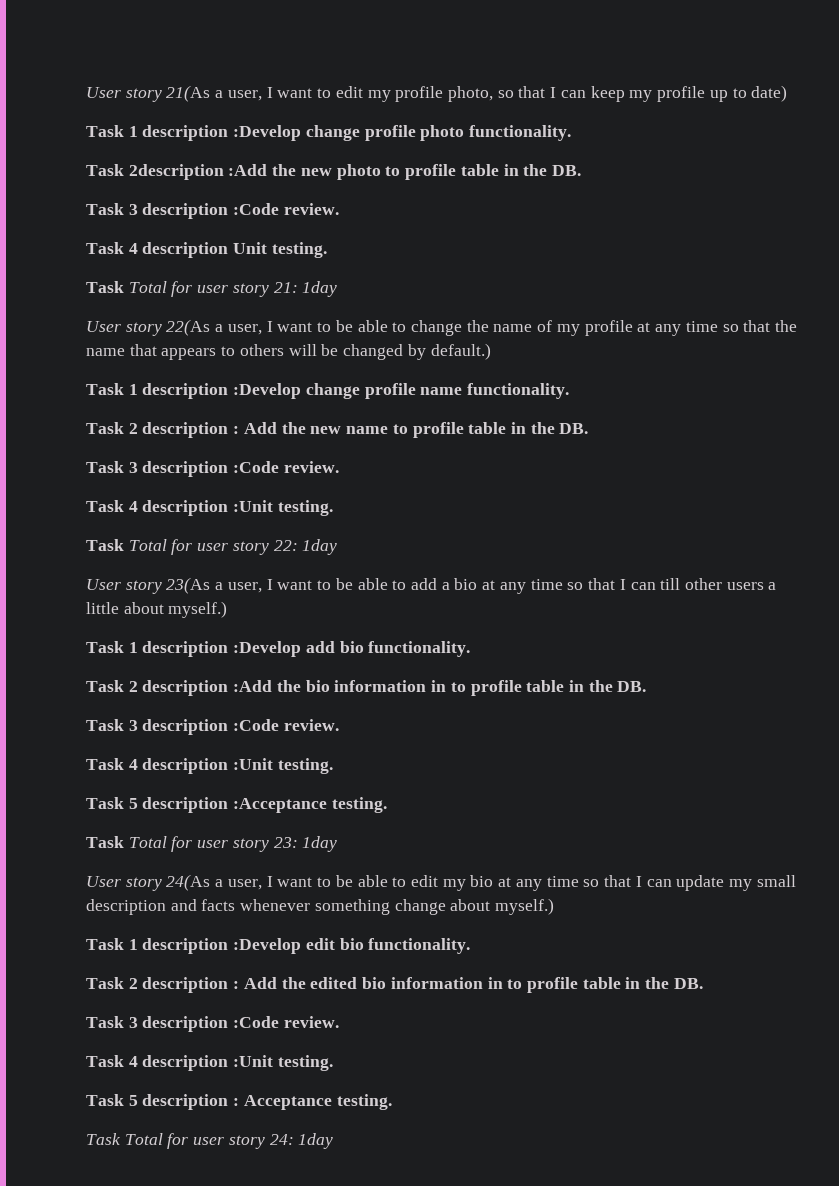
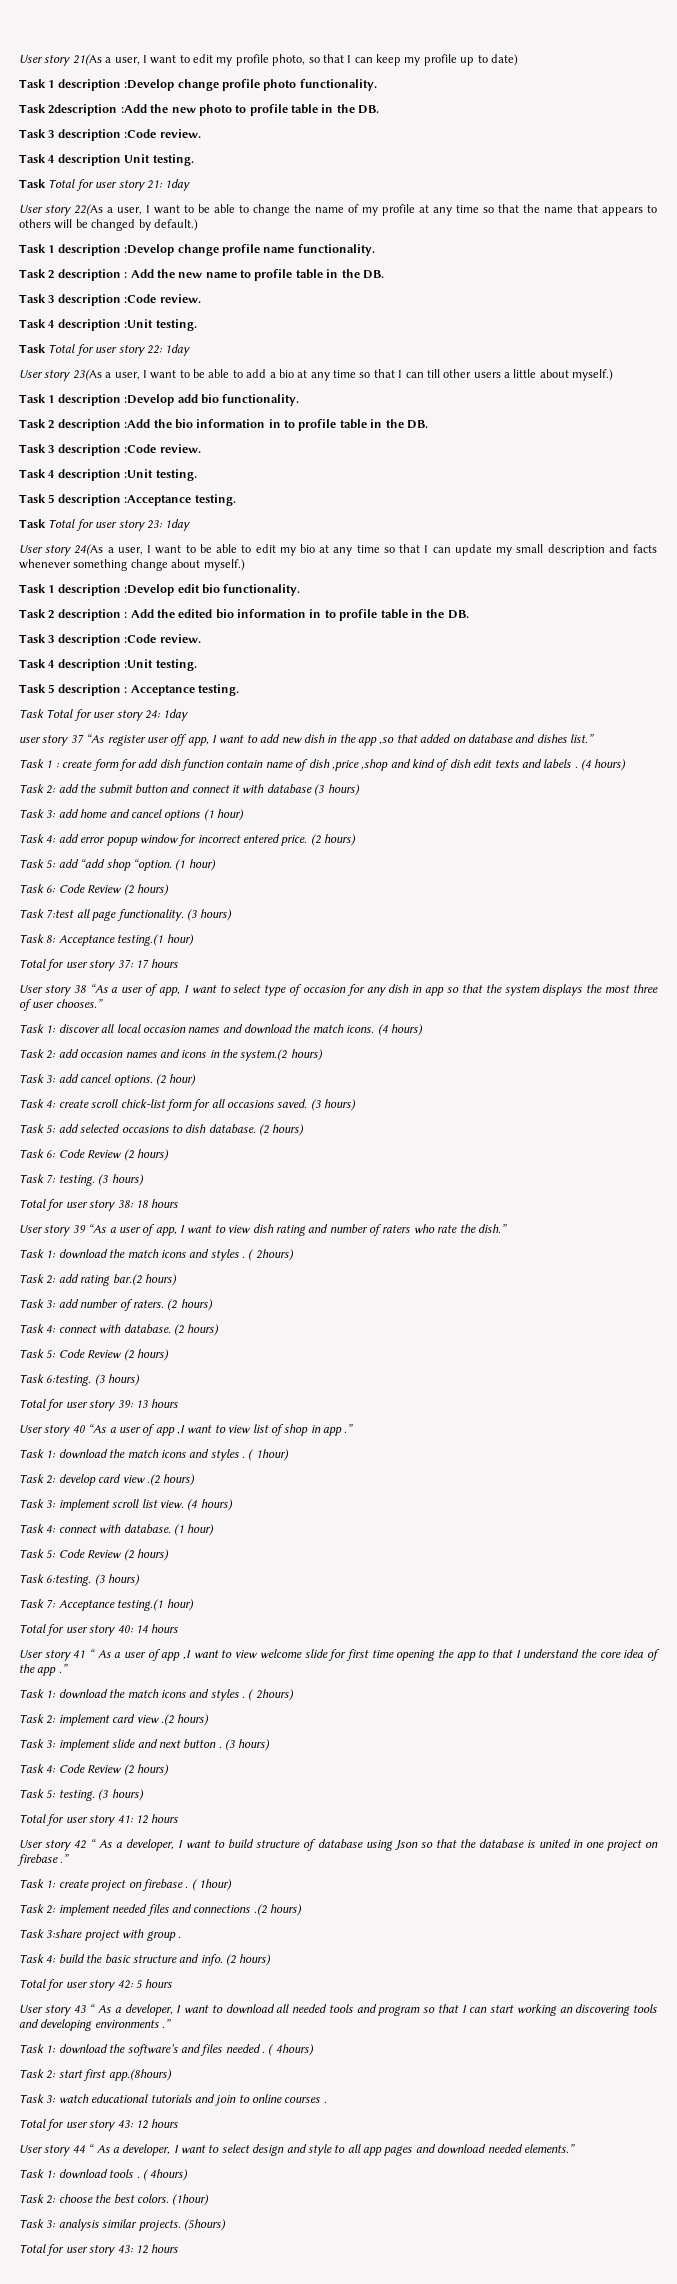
+ user story 37 “As register user off app, I want to add new dish in the app ,so that added on database and dishes list.”
+ Task 1 : create form for add dish function contain name of dish ,price ,shop and kind of dish edit texts and labels . (4 hours)
+ Task 2: add the submit button and connect it with database (3 hours)
+ Task 3: add home and cancel options (1 hour)
+ Task 4: add error popup window for incorrect entered price. (2 hours)
+ Task 5: add “add shop “option. (1 hour)
+ Task 6: Code Review (2 hours)
+ Task 7:test all page functionality. (3 hours)
+ Task 8: Acceptance testing.(1 hour)
+ Total for user story 37: 17 hours
+ User story 38 “As a user of app, I want to select type of occasion for any dish in app so that the system displays the most three of user chooses.”
+ Task 1: discover all local occasion names and download the match icons. (4 hours)
+ Task 2: add occasion names and icons in the system.(2 hours)
+ Task 3: add cancel options. (2 hour)
+ Task 4: create scroll chick-list form for all occasions saved. (3 hours)
+ Task 5: add selected occasions to dish database. (2 hours)
+ Task 6: Code Review (2 hours)
+ Task 7: testing. (3 hours)
+ Total for user story 38: 18 hours
+ User story 39 “As a user of app, I want to view dish rating and number of raters who rate the dish.”
+ Task 1: download the match icons and styles . ( 2hours)
+ Task 2: add rating bar.(2 hours)
+ Task 3: add number of raters. (2 hours)
+ Task 4: connect with database. (2 hours)
+ Task 5: Code Review (2 hours)
+ Task 6:testing. (3 hours)
+ Total for user story 39: 13 hours
+ User story 40 “As a user of app ,I want to view list of shop in app .”
+ Task 1: download the match icons and styles . ( 1hour)
+ Task 2: develop card view .(2 hours)
+ Task 3: implement scroll list view. (4 hours)
+ Task 4: connect with database. (1 hour)
+ Task 5: Code Review (2 hours)
+ Task 6:testing. (3 hours)
+ Task 7: Acceptance testing.(1 hour)
+ Total for user story 40: 14 hours
+ User story 41 “ As a user of app ,I want to view welcome slide for first time opening the app to that I understand the core idea of the app .”
+ Task 1: download the match icons and styles . ( 2hours)
+ Task 2: implement card view .(2 hours)
+ Task 3: implement slide and next button . (3 hours)
+ Task 4: Code Review (2 hours)
+ Task 5: testing. (3 hours)
+ Total for user story 41: 12 hours
+ User story 42 “ As a developer, I want to build structure of database using Json so that the database is united in one project on firebase .”
+ Task 1: create project on firebase . ( 1hour)
+ Task 2: implement needed files and connections .(2 hours)
+ Task 3:share project with group .
+ Task 4: build the basic structure and info. (2 hours)
+ Total for user story 42: 5 hours
+ User story 43 “ As a developer, I want to download all needed tools and program so that I can start working an discovering tools and developing environments .”
+ Task 1: download the software’s and files needed . ( 4hours)
+ Task 2: start first app.(8hours)
+ Task 3: watch educational tutorials and join to online courses .
+ Total for user story 43: 12 hours
+ User story 44 “ As a developer, I want to select design and style to all app pages and download needed elements.”
+ Task 1: download tools . ( 4hours)
+ Task 2: choose the best colors. (1hour)
+ Task 3: analysis similar projects. (5hours)
+ Total for user story 43: 12 hours

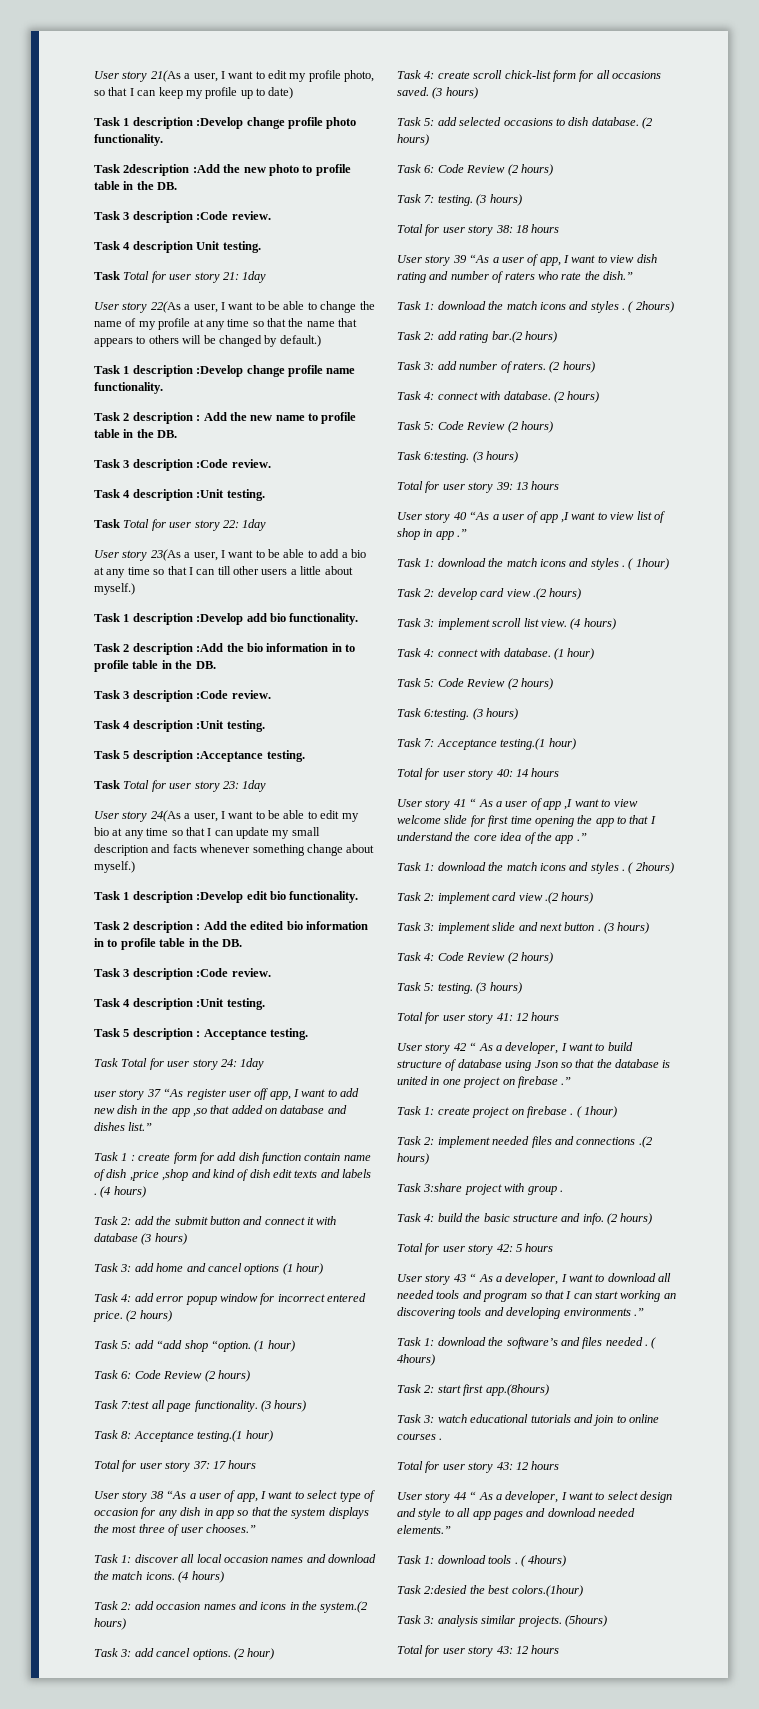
- Task 2: choose the best colors. (1hour)
+ Task 2:desied the best colors.(1hour)

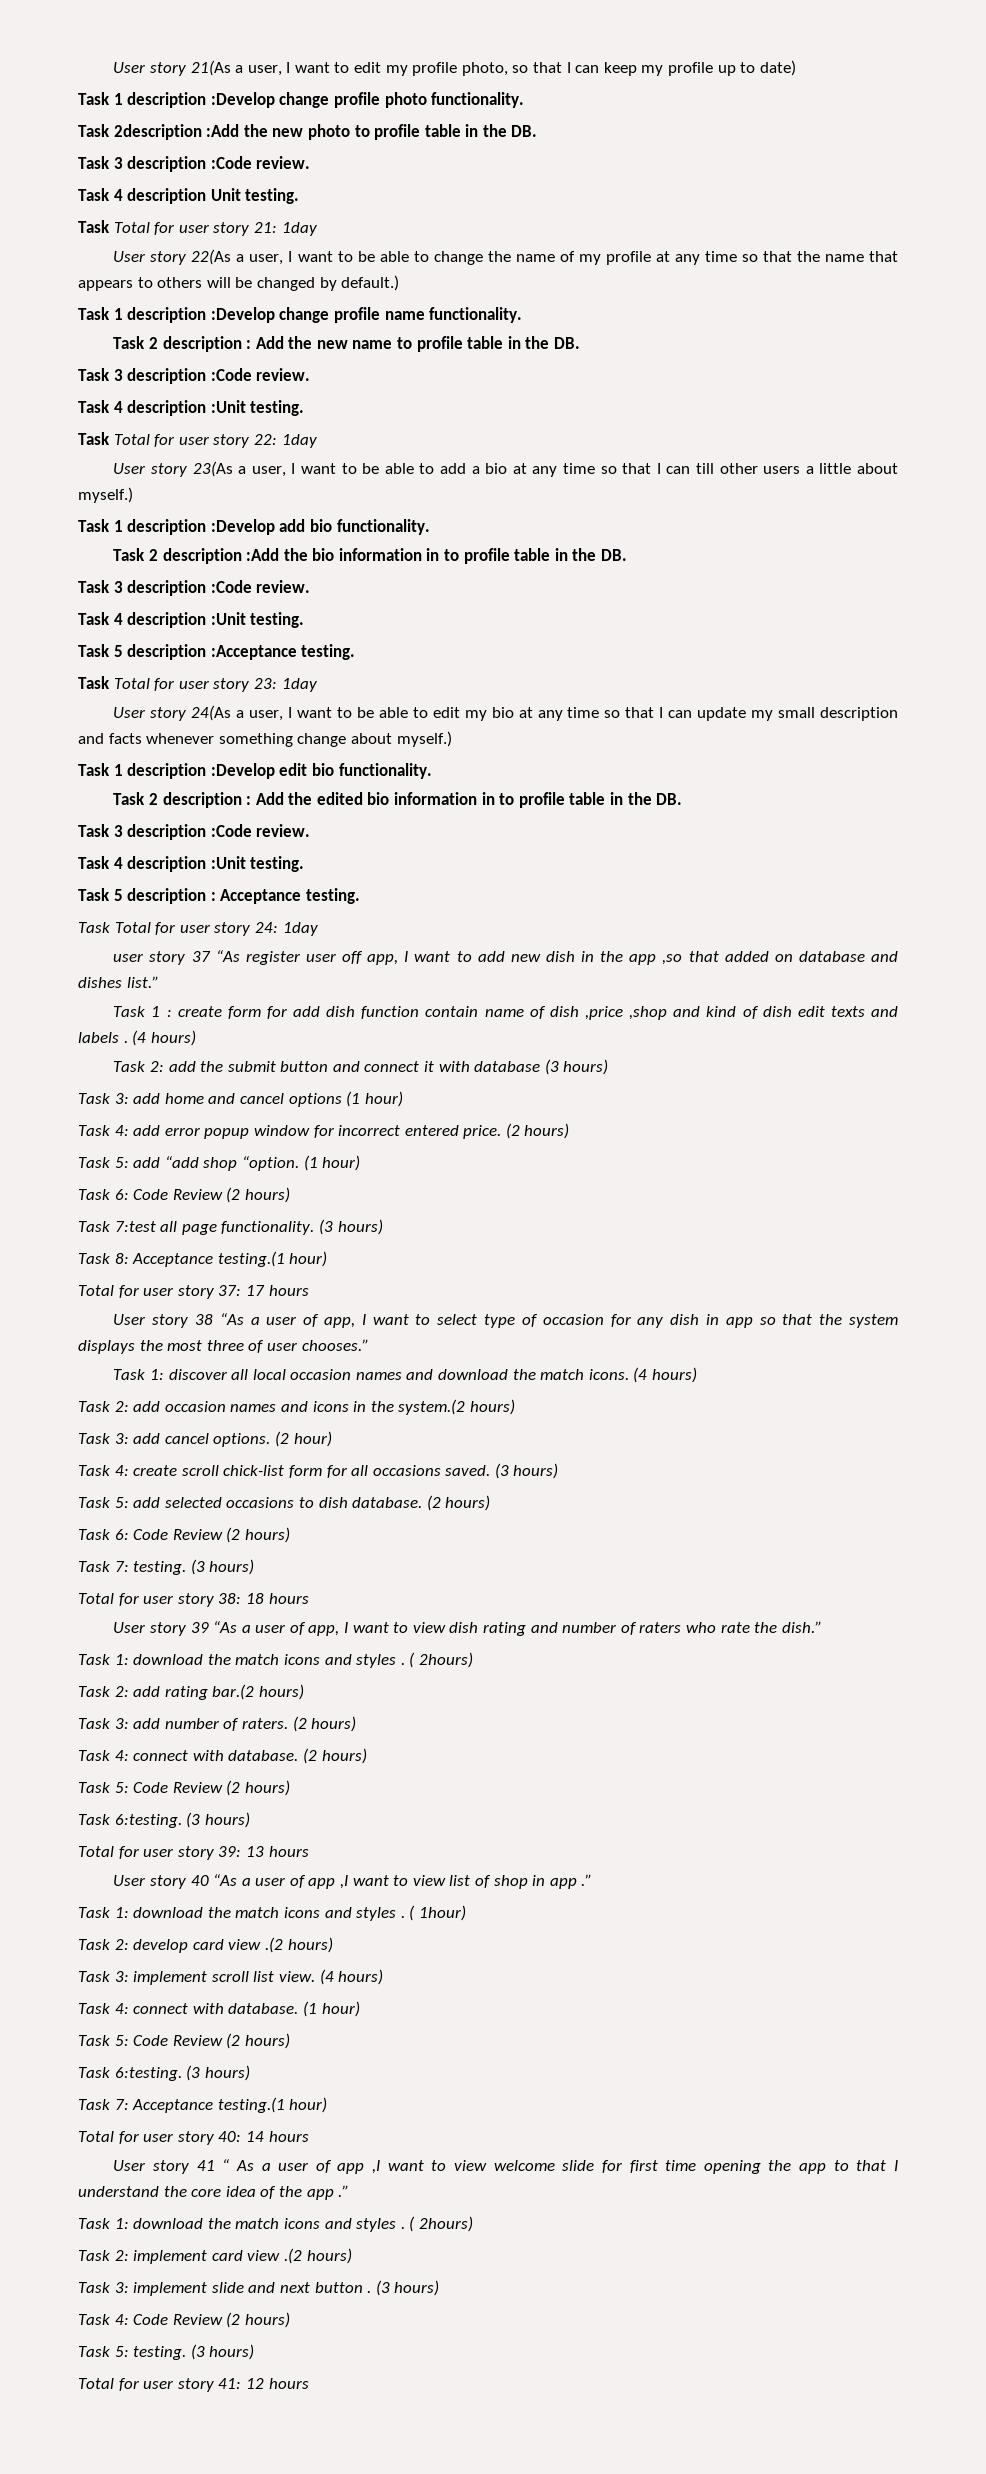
- User story 42 “ As a developer, I want to build structure of database using Json so that the database is united in one project on firebase .”
- Task 1: create project on firebase . ( 1hour)
- Task 2: implement needed files and connections .(2 hours)
- Task 3:share project with group .
- Task 4: build the basic structure and info. (2 hours)
- Total for user story 42: 5 hours
- User story 43 “ As a developer, I want to download all needed tools and program so that I can start working an discovering tools and developing environments .”
- Task 1: download the software’s and files needed . ( 4hours)
- Task 2: start first app.(8hours)
- Task 3: watch educational tutorials and join to online courses .
- Total for user story 43: 12 hours
- User story 44 “ As a developer, I want to select design and style to all app pages and download needed elements.”
- Task 1: download tools . ( 4hours)
- Task 2:desied the best colors.(1hour)
- Task 3: analysis similar projects. (5hours)
- Total for user story 43: 12 hours

